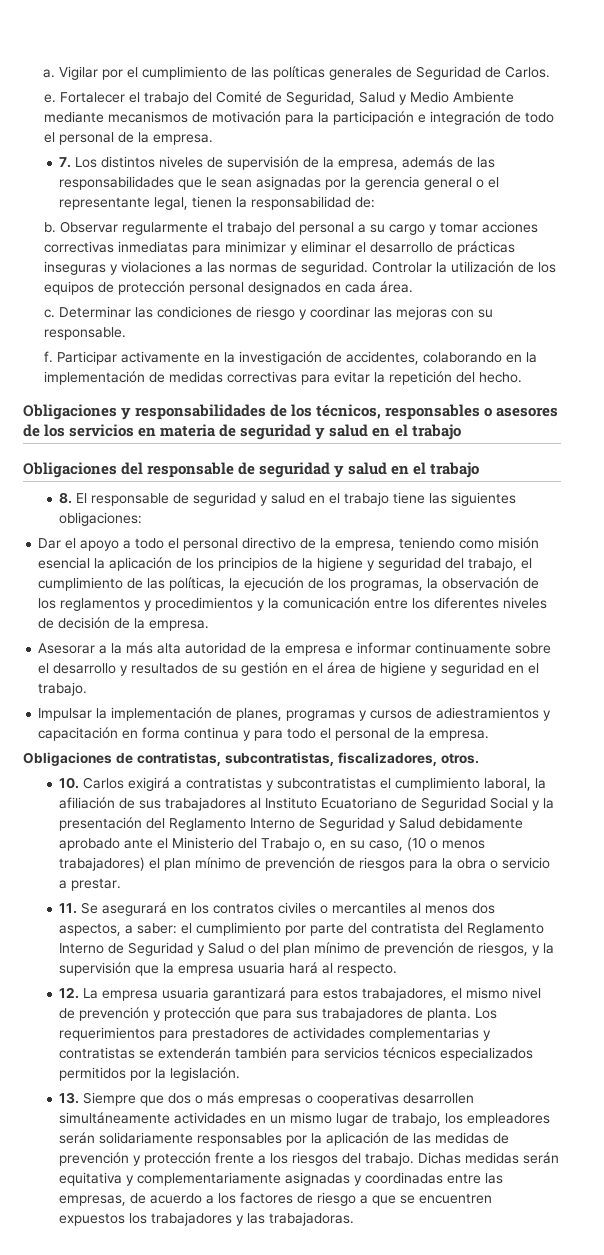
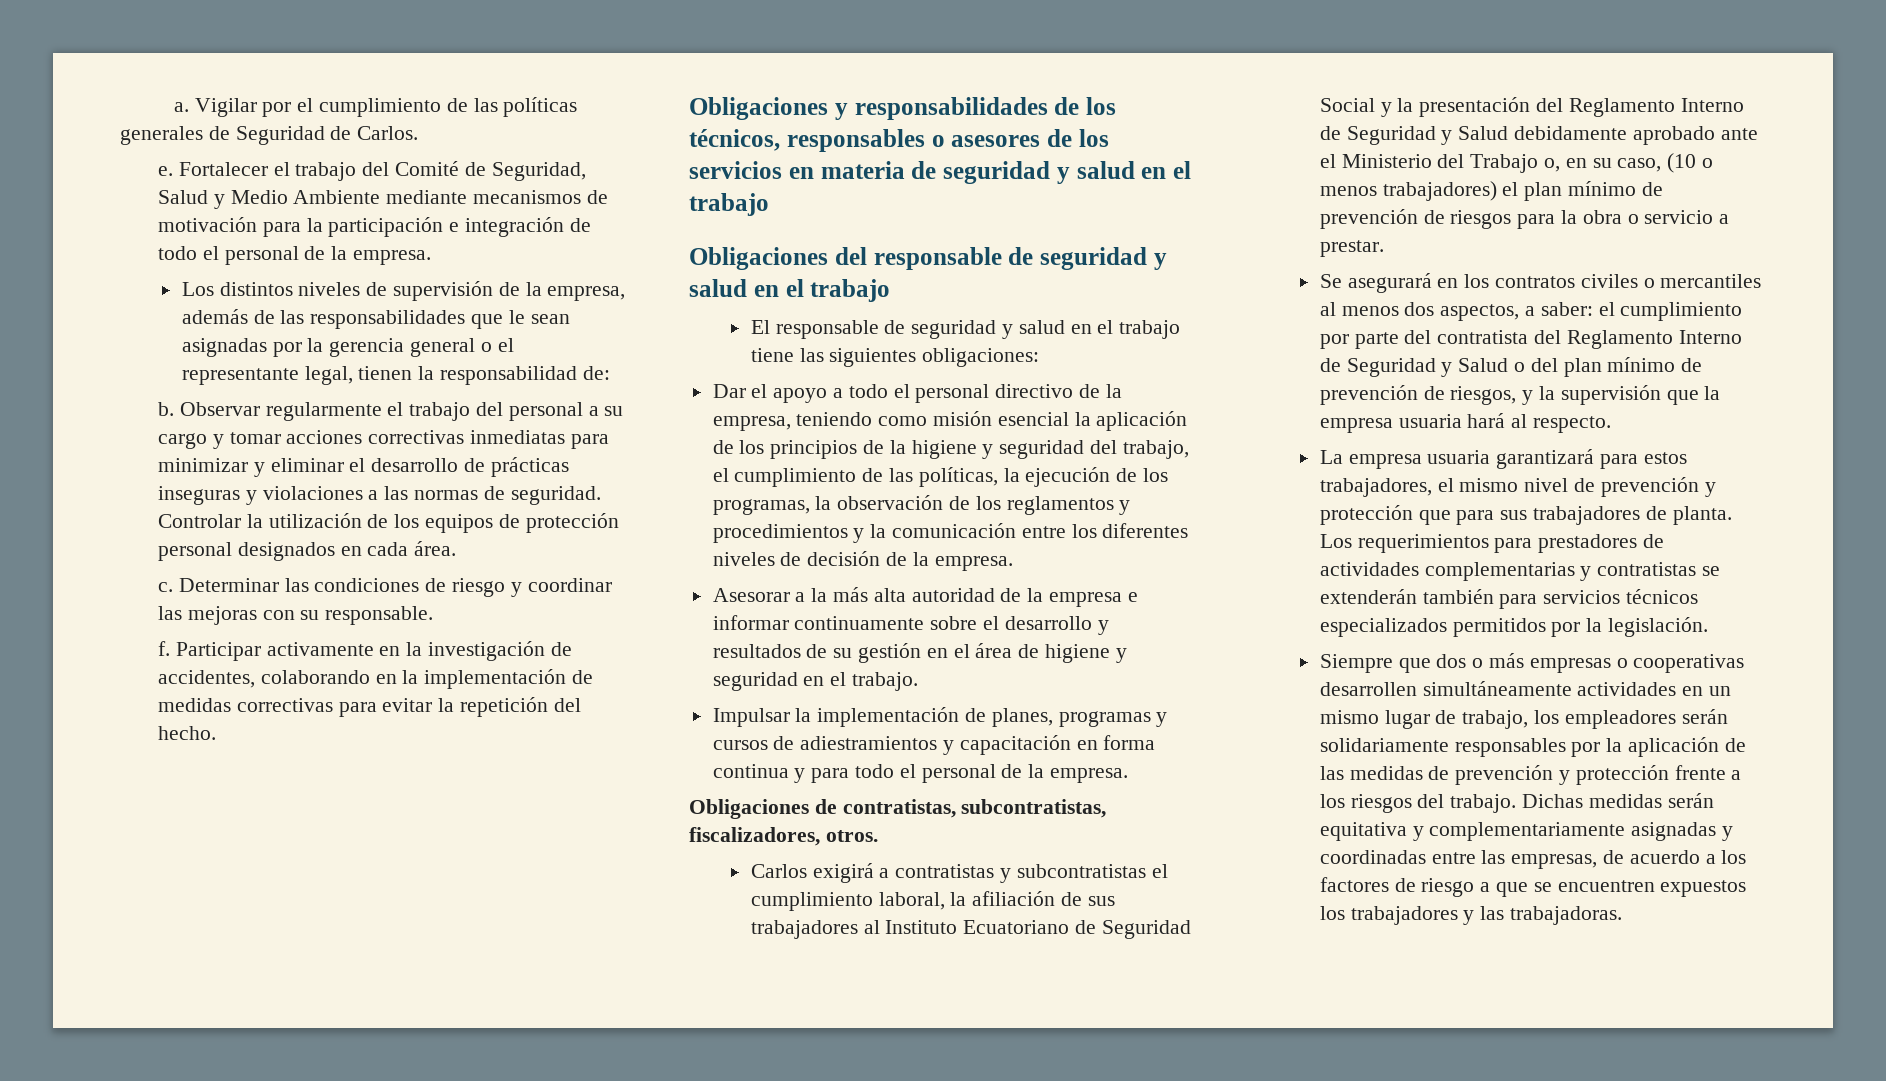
- 7. Los distintos niveles de supervisión de la empresa, además de las responsabilidades que le sean asignadas por la gerencia general o el representante legal, tienen la responsabilidad de:
+ Los distintos niveles de supervisión de la empresa, además de las responsabilidades que le sean asignadas por la gerencia general o el representante legal, tienen la responsabilidad de:
- 8. El responsable de seguridad y salud en el trabajo tiene las siguientes obligaciones:
+ El responsable de seguridad y salud en el trabajo tiene las siguientes obligaciones:
- 10. Carlos exigirá a contratistas y subcontratistas el cumplimiento laboral, la afiliación de sus trabajadores al Instituto Ecuatoriano de Seguridad Social y la presentación del Reglamento Interno de Seguridad y Salud debidamente aprobado ante el Ministerio del Trabajo o, en su caso, (10 o menos trabajadores) el plan mínimo de prevención de riesgos para la obra o servicio a prestar.
+ Carlos exigirá a contratistas y subcontratistas el cumplimiento laboral, la afiliación de sus trabajadores al Instituto Ecuatoriano de Seguridad Social y la presentación del Reglamento Interno de Seguridad y Salud debidamente aprobado ante el Ministerio del Trabajo o, en su caso, (10 o menos trabajadores) el plan mínimo de prevención de riesgos para la obra o servicio a prestar.
- 11. Se asegurará en los contratos civiles o mercantiles al menos dos aspectos, a saber: el cumplimiento por parte del contratista del Reglamento Interno de Seguridad y Salud o del plan mínimo de prevención de riesgos, y la supervisión que la empresa usuaria hará al respecto.
+ Se asegurará en los contratos civiles o mercantiles al menos dos aspectos, a saber: el cumplimiento por parte del contratista del Reglamento Interno de Seguridad y Salud o del plan mínimo de prevención de riesgos, y la supervisión que la empresa usuaria hará al respecto.
- 12. La empresa usuaria garantizará para estos trabajadores, el mismo nivel de prevención y protección que para sus trabajadores de planta.
+ La empresa usuaria garantizará para estos trabajadores, el mismo nivel de prevención y protección que para sus trabajadores de planta.
- 13. Siempre que dos o más empresas o cooperativas desarrollen simultáneamente actividades en un mismo lugar de trabajo, los empleadores serán solidariamente responsables por la aplicación de las medidas de prevención y protección frente a los riesgos del trabajo.
+ Siempre que dos o más empresas o cooperativas desarrollen simultáneamente actividades en un mismo lugar de trabajo, los empleadores serán solidariamente responsables por la aplicación de las medidas de prevención y protección frente a los riesgos del trabajo.

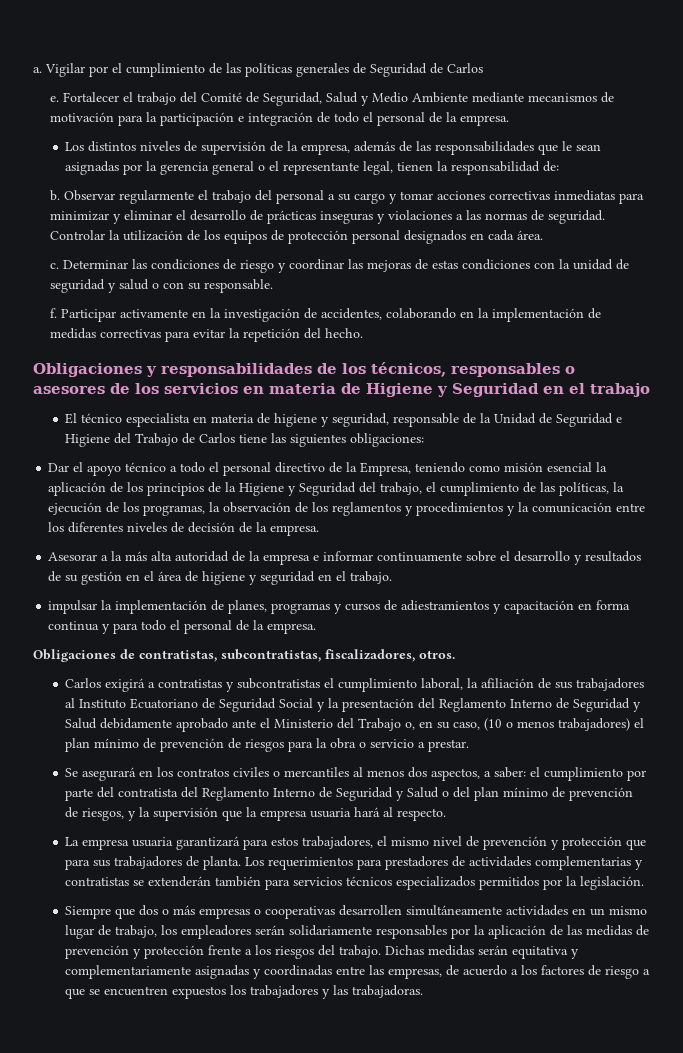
- Vigilar por el cumplimiento de las políticas generales de Seguridad de Carlos.
+ Vigilar por el cumplimiento de las políticas generales de Seguridad de Carlos
- Determinar las condiciones de riesgo y coordinar las mejoras con su responsable.
+ Determinar las condiciones de riesgo y coordinar las mejoras de estas condiciones con la unidad de seguridad y salud o con su responsable.
- Obligaciones y responsabilidades de los técnicos, responsables o asesores de los servicios en materia de seguridad y salud en el trabajo
- Obligaciones del responsable de seguridad y salud en el trabajo
- El responsable de seguridad y salud en el trabajo tiene las siguientes obligaciones:
+ Obligaciones y responsabilidades de los técnicos, responsables o asesores de los servicios en materia de Higiene y Seguridad en el trabajo
+ El técnico especialista en materia de higiene y seguridad, responsable de la Unidad de Seguridad e Higiene del Trabajo de Carlos tiene las siguientes obligaciones:
- Dar el apoyo a todo el personal directivo de la empresa, teniendo como misión esencial la aplicación de los principios de la higiene y seguridad del trabajo, el cumplimiento de las políticas, la ejecución de los programas, la observación de los reglamentos y procedimientos y la comunicación entre los diferentes niveles de decisión de la empresa.
+ Dar el apoyo técnico a todo el personal directivo de la Empresa, teniendo como misión esencial la aplicación de los principios de la Higiene y Seguridad del trabajo, el cumplimiento de las políticas, la ejecución de los programas, la observación de los reglamentos y procedimientos y la comunicación entre los diferentes niveles de decisión de la empresa.
- Impulsar la implementación de planes, programas y cursos de adiestramientos y capacitación en forma continua y para todo el personal de la empresa.
+ impulsar la implementación de planes, programas y cursos de adiestramientos y capacitación en forma continua y para todo el personal de la empresa.

